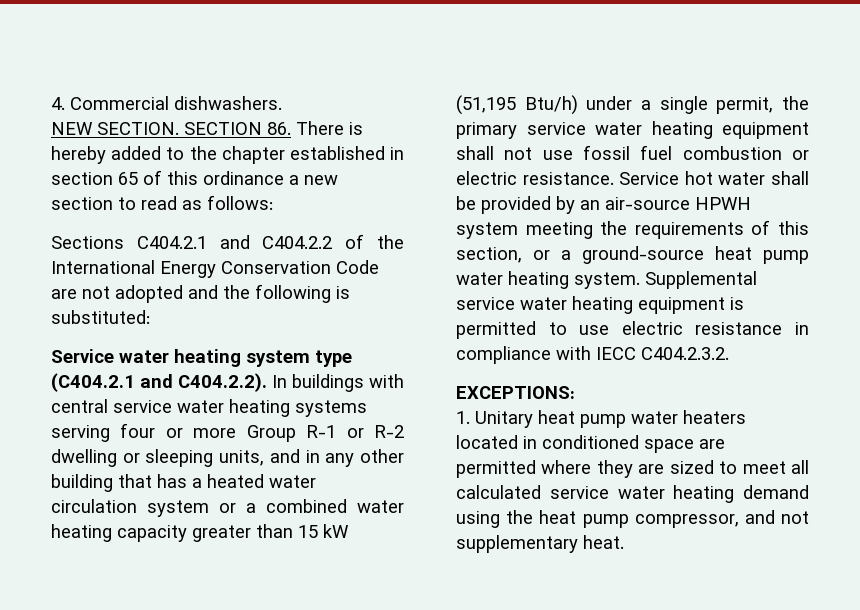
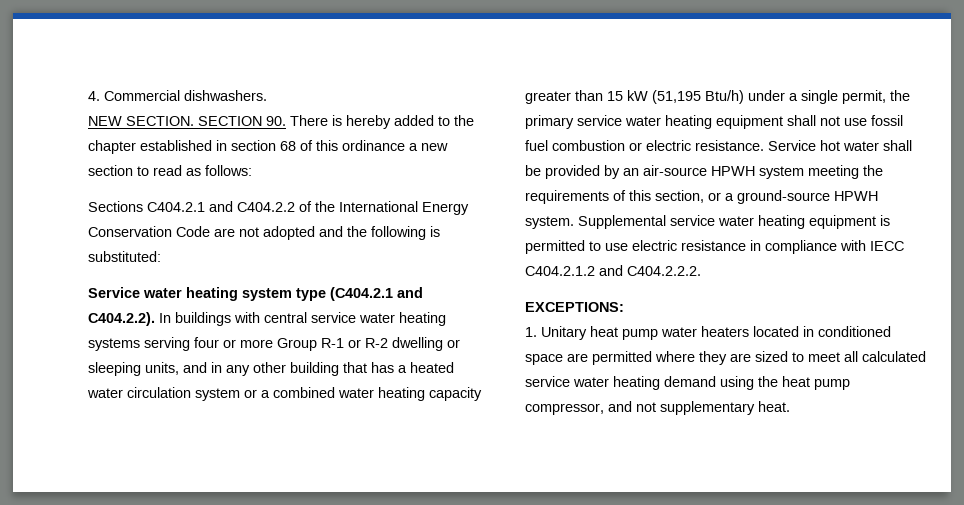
- SECTION 86. There is hereby added to the chapter established in section 65 of this ordinance a new section to read as follows:
+ SECTION 90. There is hereby added to the chapter established in section 68 of this ordinance a new section to read as follows:
- Service hot water shall be provided by an air-source HPWH system meeting the requirements of this section, or a ground-source heat pump water heating system.
+ Service hot water shall be provided by an air-source HPWH system meeting the requirements of this section, or a ground-source HPWH system.
- Supplemental service water heating equipment is permitted to use electric resistance in compliance with IECC C404.2.3.2.
+ Supplemental service water heating equipment is permitted to use electric resistance in compliance with IECC C404.2.1.2 and C404.2.2.2.

